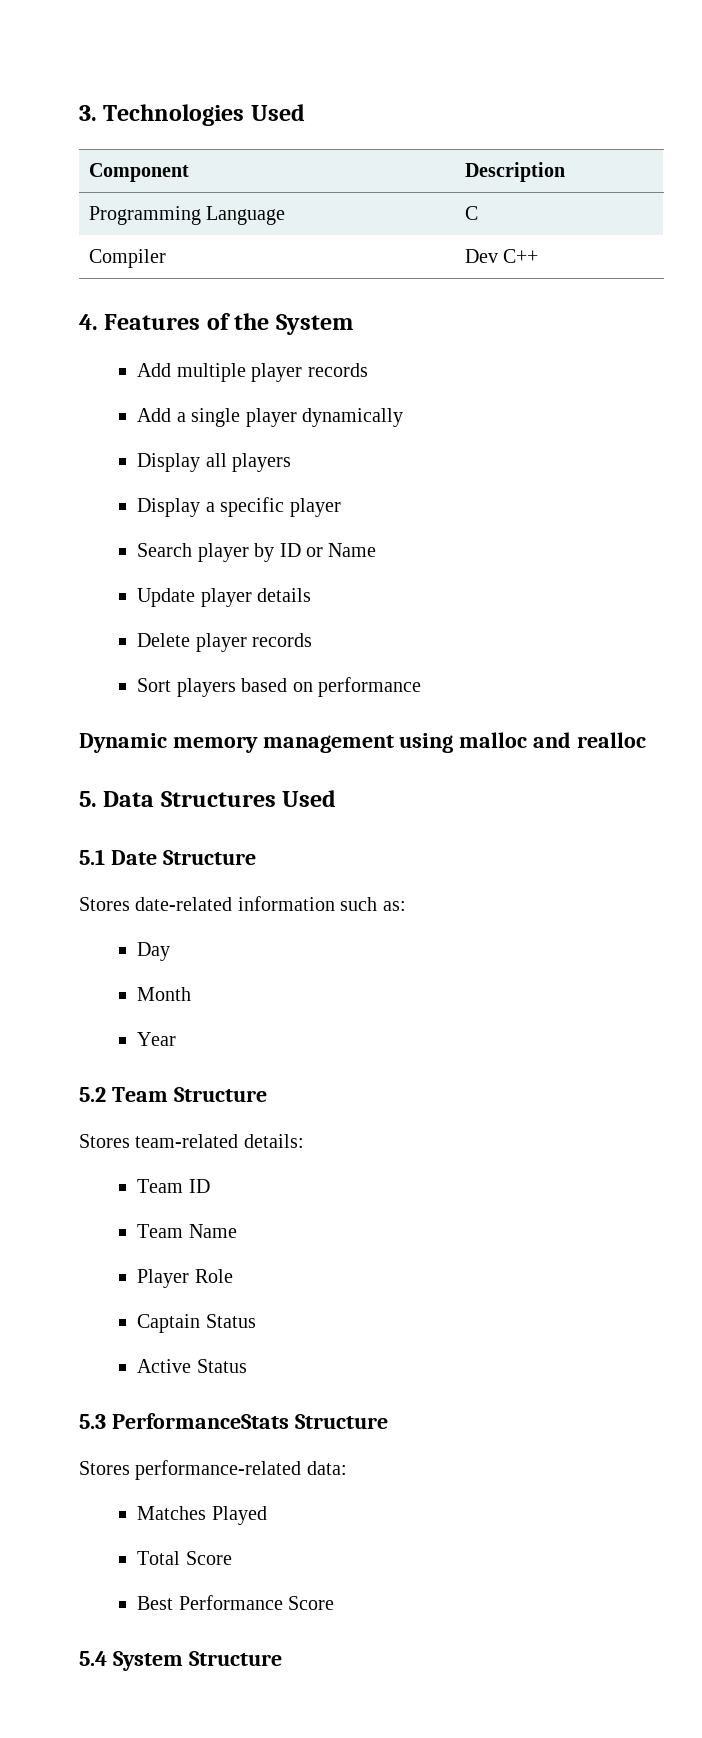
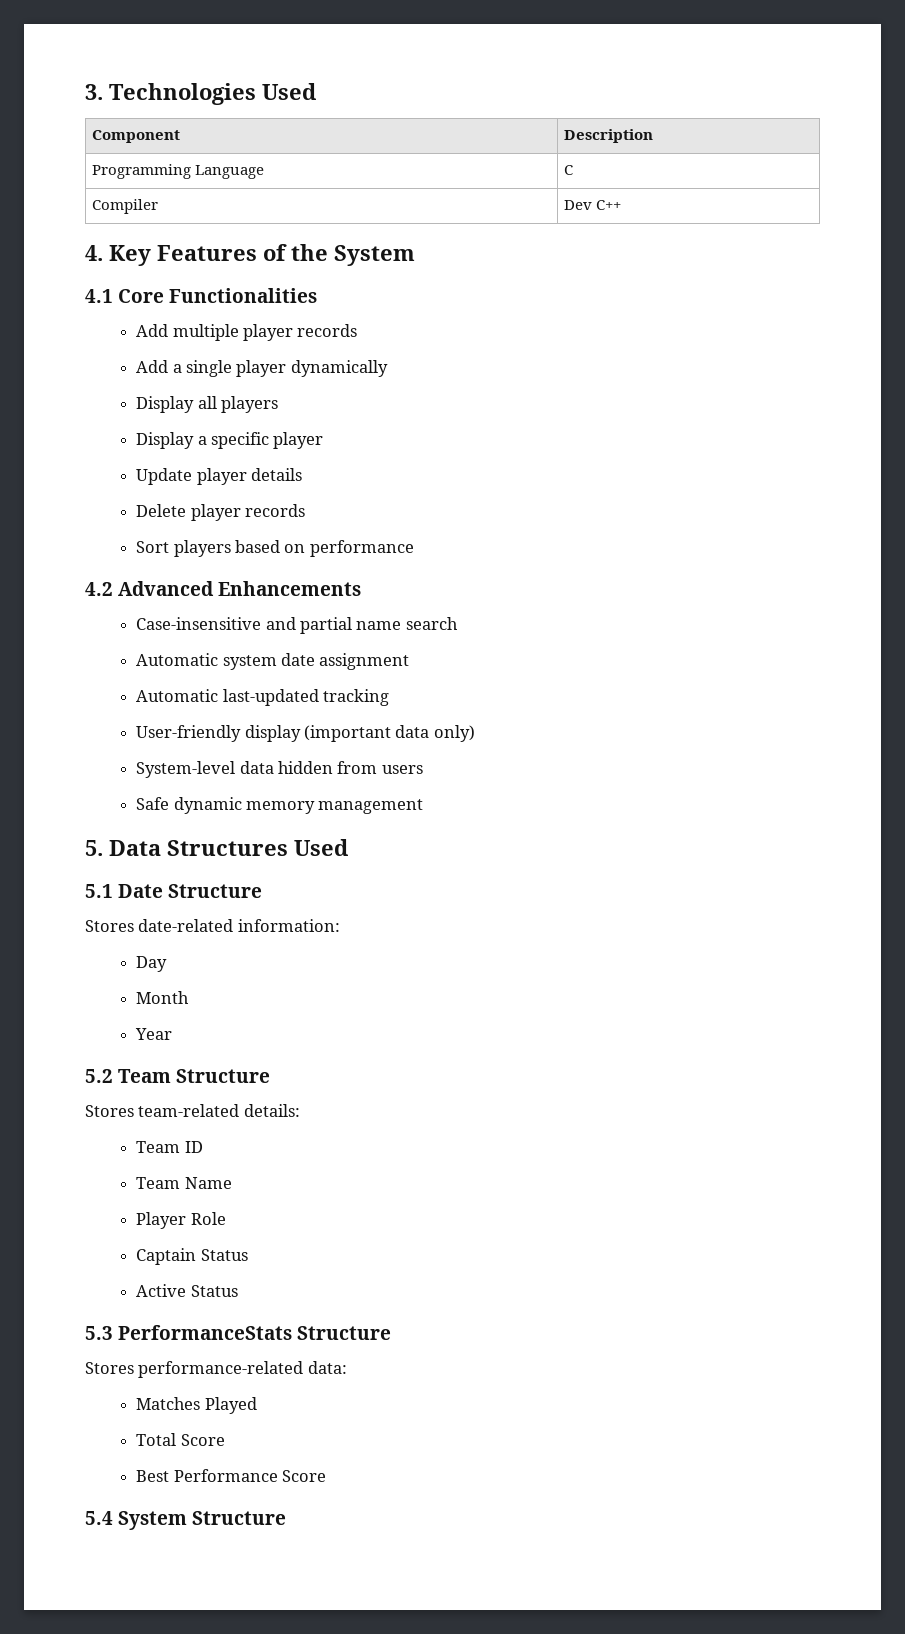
- 4. Features of the System
+ 4. Key Features of the System
+ 4.1 Core Functionalities
- Search player by ID or Name
- Dynamic memory management using malloc and realloc
+ 4.2 Advanced Enhancements
+ Case-insensitive and partial name search
+ Automatic system date assignment
+ Automatic last-updated tracking
+ User-friendly display (important data only)
+ System-level data hidden from users
+ Safe dynamic memory management
- Stores date-related information such as:
+ Stores date-related information:

